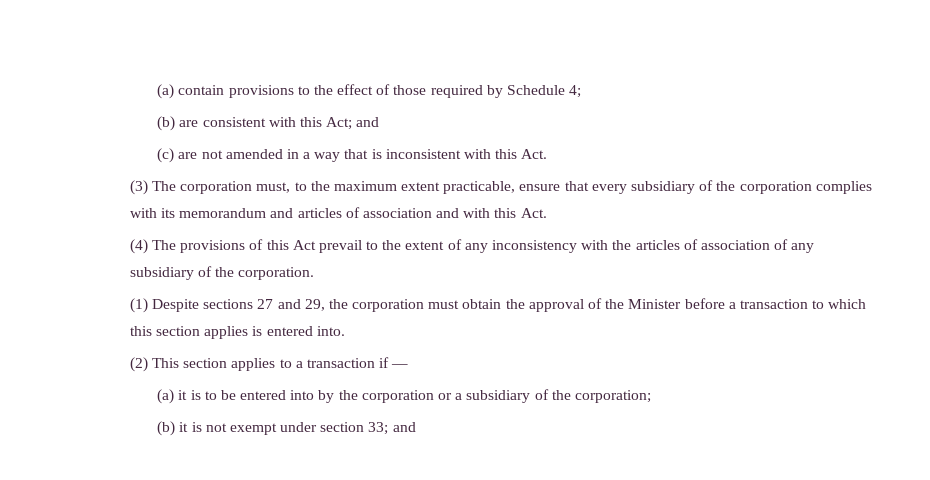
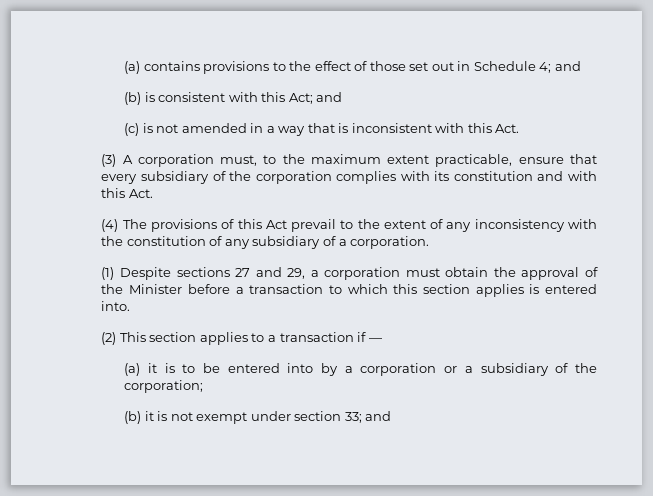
- (a) contain provisions to the effect of those required by Schedule 4;
- (b) are consistent with this Act; and
+ (a) contains provisions to the effect of those set out in Schedule 4; and
+ (b) is consistent with this Act; and
- (c) are not amended in a way that is inconsistent with this Act.
+ (c) is not amended in a way that is inconsistent with this Act.
- (3) The corporation must, to the maximum extent practicable, ensure that every subsidiary of the corporation complies with its memorandum and articles of association and with this Act.
+ (3) A corporation must, to the maximum extent practicable, ensure that every subsidiary of the corporation complies with its constitution and with this Act.
- (4) The provisions of this Act prevail to the extent of any inconsistency with the articles of association of any subsidiary of the corporation.
+ (4) The provisions of this Act prevail to the extent of any inconsistency with the constitution of any subsidiary of a corporation.
- (1) Despite sections 27 and 29, the corporation must obtain the approval of the Minister before a transaction to which this section applies is entered into.
+ (1) Despite sections 27 and 29, a corporation must obtain the approval of the Minister before a transaction to which this section applies is entered into.
- (a) it is to be entered into by the corporation or a subsidiary of the corporation;
+ (a) it is to be entered into by a corporation or a subsidiary of the corporation;

